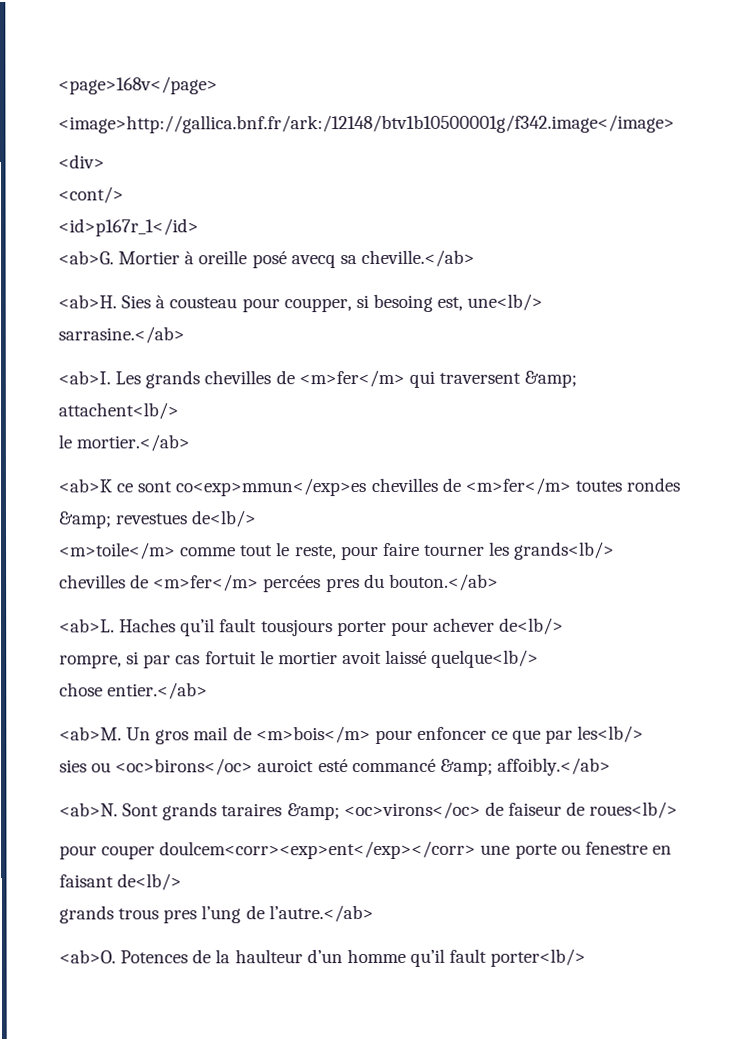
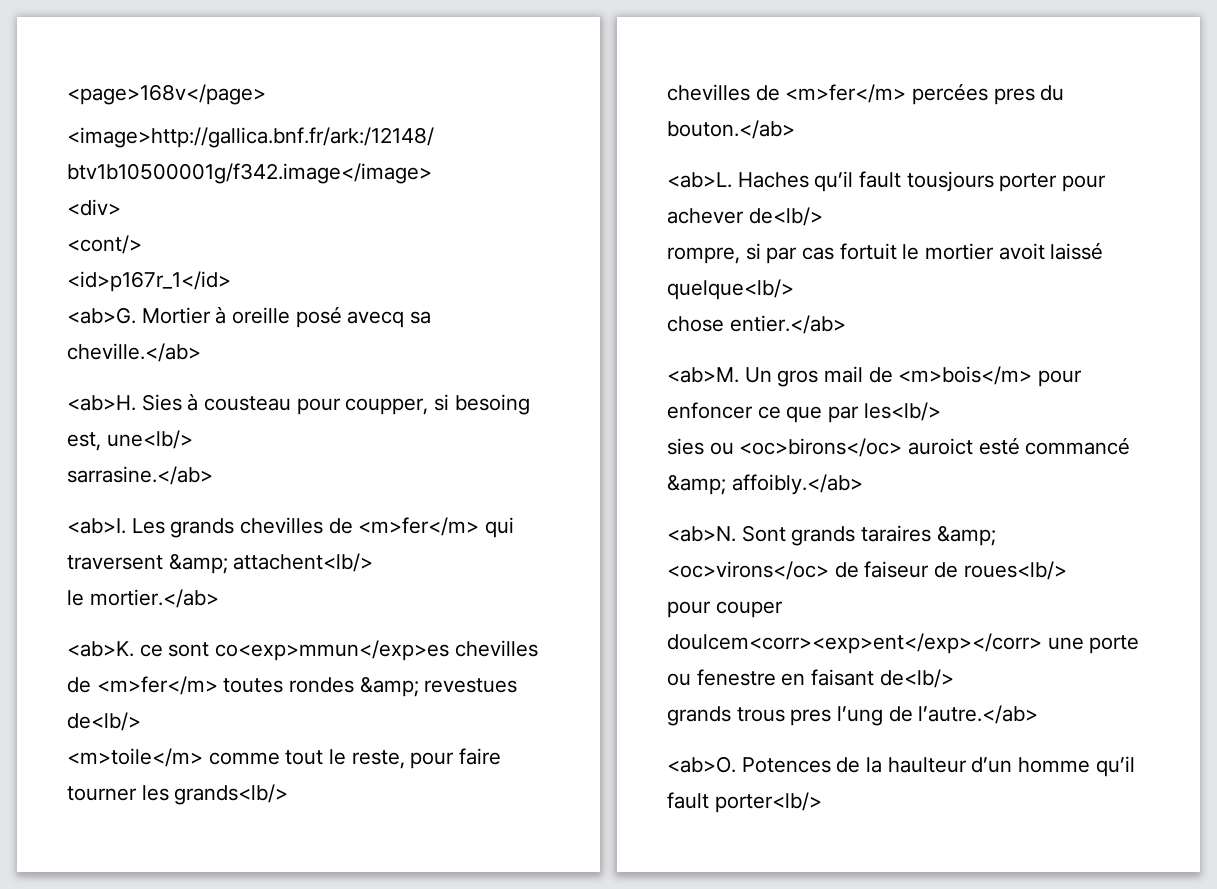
- <ab>K ce sont co<exp>mmun</exp>es chevilles de <m>fer</m> toutes rondes &amp; revestues de<lb/>
+ <ab>K. ce sont co<exp>mmun</exp>es chevilles de <m>fer</m> toutes rondes &amp; revestues de<lb/>

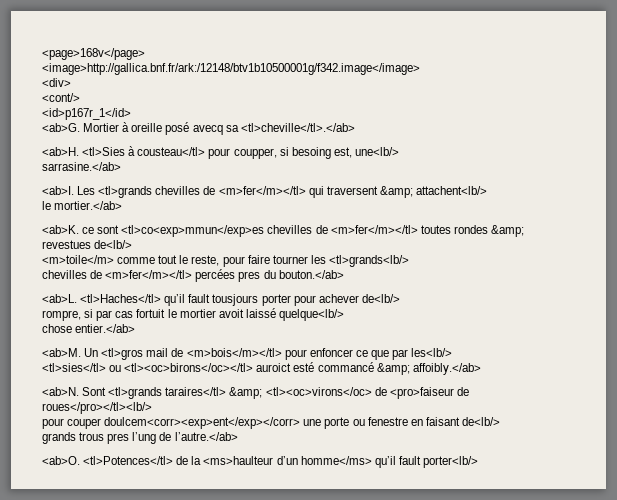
- Mortier à oreille posé avecq sa cheville.</ab>
+ Mortier à oreille posé avecq sa <tl>cheville</tl>.</ab>
- Sies à cousteau pour coupper, si besoing est, une<lb/>
+ <tl>Sies à cousteau</tl> pour coupper, si besoing est, une<lb/>
- Les grands chevilles de <m>fer</m> qui traversent &amp; attachent<lb/>
+ Les <tl>grands chevilles de <m>fer</m></tl> qui traversent &amp; attachent<lb/>
- <ab>K. ce sont co<exp>mmun</exp>es chevilles de <m>fer</m> toutes rondes &amp; revestues de<lb/>
+ <ab>K. ce sont <tl>co<exp>mmun</exp>es chevilles de <m>fer</m></tl> toutes rondes &amp; revestues de<lb/>
- <m>toile</m> comme tout le reste, pour faire tourner les grands<lb/>
- chevilles de <m>fer</m> percées pres du bouton.</ab>
+ <m>toile</m> comme tout le reste, pour faire tourner les <tl>grands<lb/>
+ chevilles de <m>fer</m></tl> percées pres du bouton.</ab>
- Haches qu’il fault tousjours porter pour achever de<lb/>
+ <tl>Haches</tl> qu’il fault tousjours porter pour achever de<lb/>
- Un gros mail de <m>bois</m> pour enfoncer ce que par les<lb/>
+ Un <tl>gros mail de <m>bois</m></tl> pour enfoncer ce que par les<lb/>
- sies ou <oc>birons</oc> auroict esté commancé &amp; affoibly.</ab>
+ <tl>sies</tl> ou <tl><oc>birons</oc></tl> auroict esté commancé &amp; affoibly.</ab>
- Sont grands taraires &amp; <oc>virons</oc> de faiseur de roues<lb/>
+ Sont <tl>grands taraires</tl> &amp; <tl><oc>virons</oc> de <pro>faiseur de roues</pro></tl><lb/>
- Potences de la haulteur d’un homme qu’il fault porter<lb/>
+ <tl>Potences</tl> de la <ms>haulteur d’un homme</ms> qu’il fault porter<lb/>

